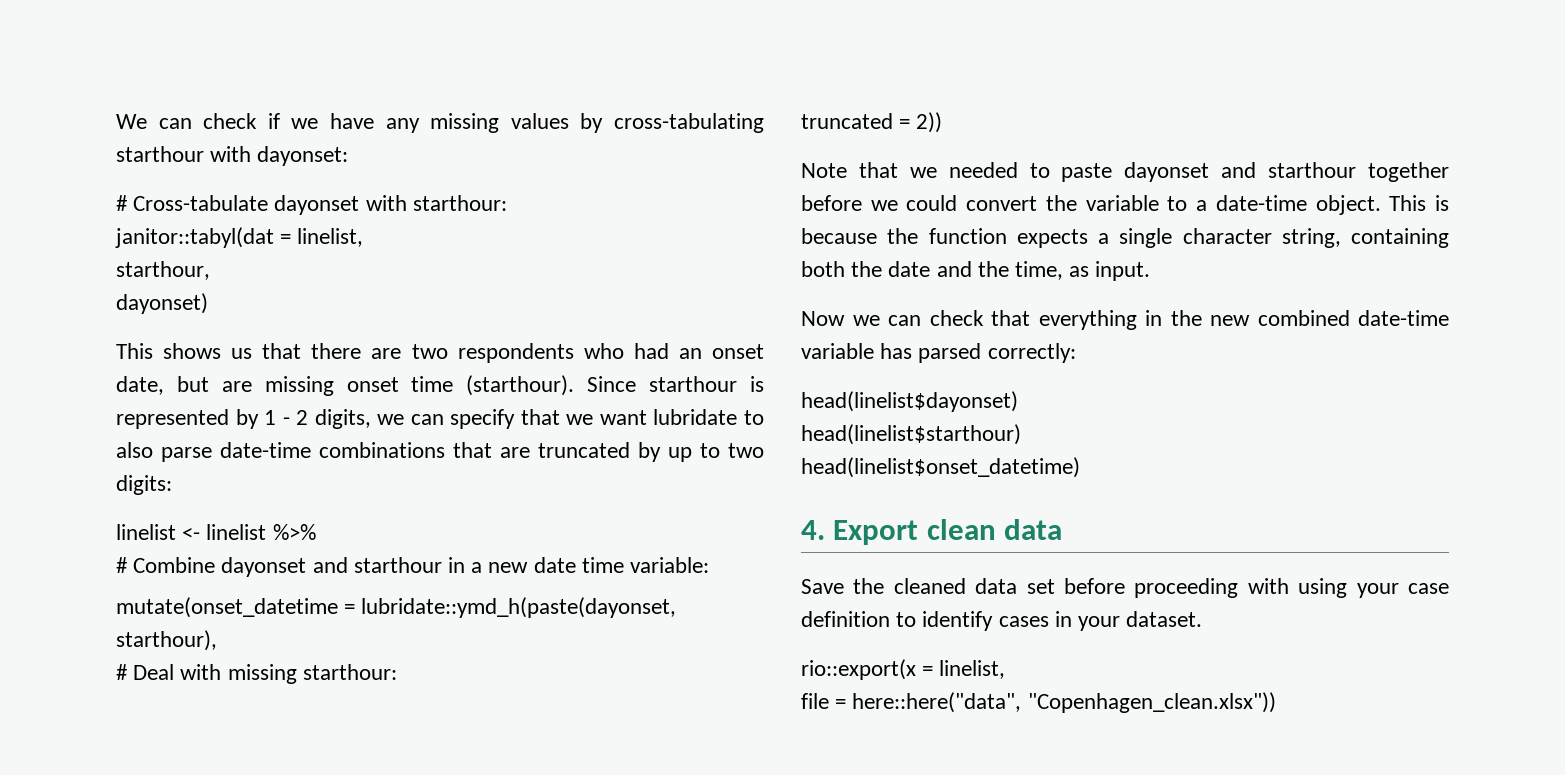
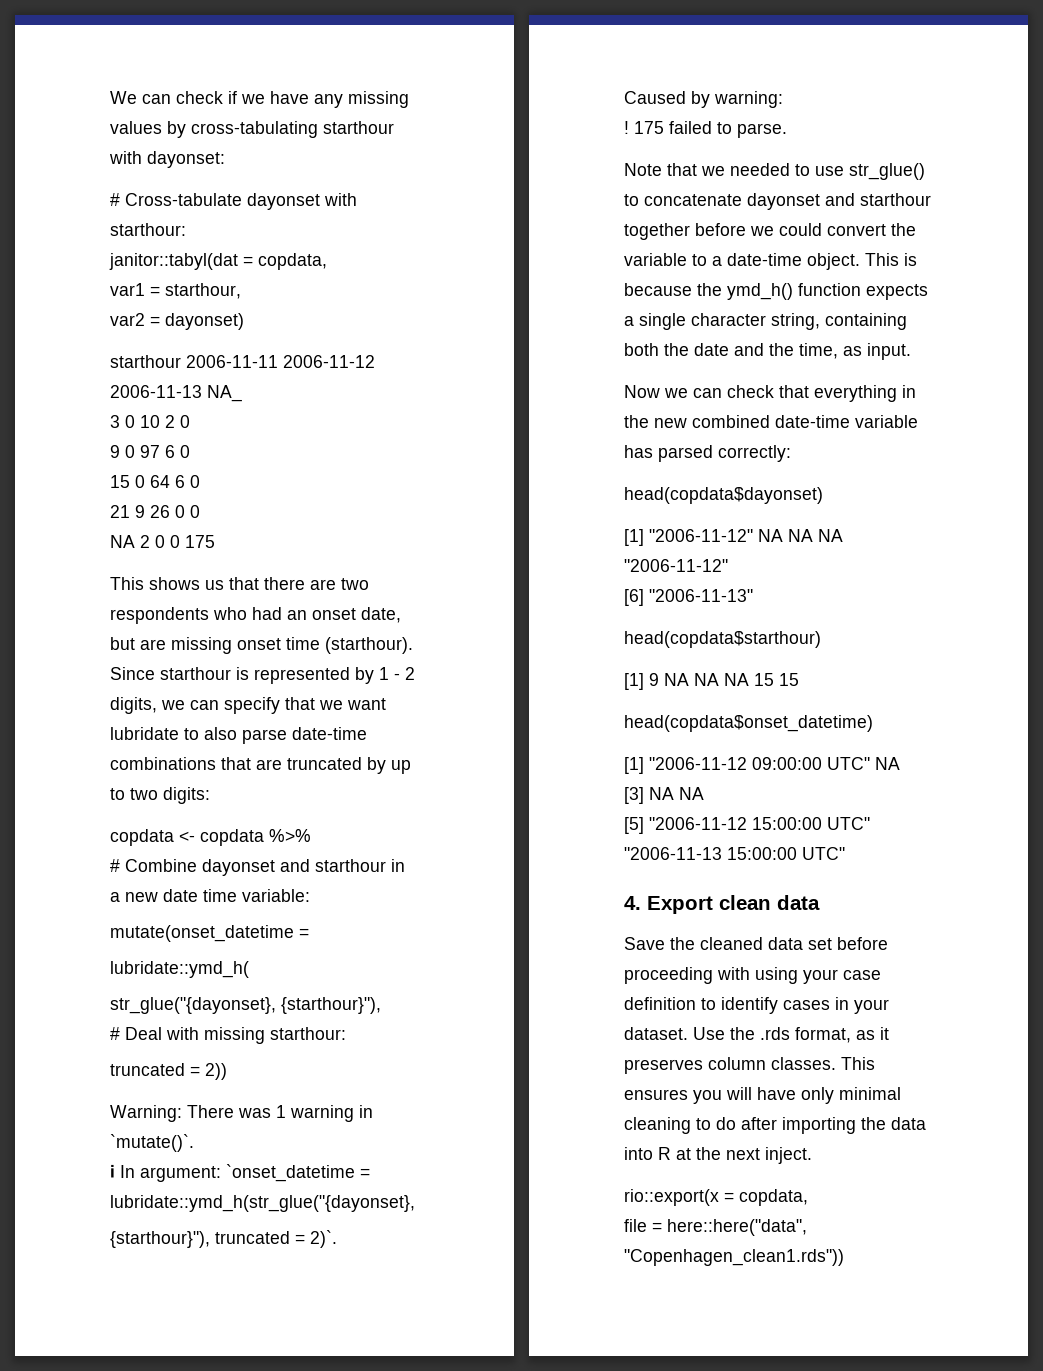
- janitor::tabyl(dat = linelist,
- starthour,
+ janitor::tabyl(dat = copdata,
+ var1 = starthour,
- dayonset)
+ var2 = dayonset)
+ starthour 2006-11-11 2006-11-12 2006-11-13 NA_
+ 3 0 10 2 0
+ 9 0 97 6 0
+ 15 0 64 6 0
+ 21 9 26 0 0
+ NA 2 0 0 175
- linelist <- linelist %>%
+ copdata <- copdata %>%
- mutate(onset_datetime = lubridate::ymd_h(paste(dayonset, starthour),
+ mutate(onset_datetime =
+ lubridate::ymd_h(
+ str_glue("{dayonset}, {starthour}"),
+ Warning: There was 1 warning in `mutate()`.
+ ℹ In argument: `onset_datetime = lubridate::ymd_h(str_glue("{dayonset},
+ {starthour}"), truncated = 2)`.
+ Caused by warning:
+ ! 175 failed to parse.
- Note that we needed to paste dayonset and starthour together before we could convert the variable to a date-time object.
+ Note that we needed to use str_glue() to concatenate dayonset and starthour together before we could convert the variable to a date-time object.
- This is because the function expects a single character string, containing both the date and the time, as input.
+ This is because the ymd_h() function expects a single character string, containing both the date and the time, as input.
- head(linelist$dayonset)
- head(linelist$starthour)
- head(linelist$onset_datetime)
+ head(copdata$dayonset)
+ [1] "2006-11-12" NA NA NA "2006-11-12"
+ [6] "2006-11-13"
+ head(copdata$starthour)
+ [1] 9 NA NA NA 15 15
+ head(copdata$onset_datetime)
+ [1] "2006-11-12 09:00:00 UTC" NA
+ [3] NA NA
+ [5] "2006-11-12 15:00:00 UTC" "2006-11-13 15:00:00 UTC"
+ Use the .rds format, as it preserves column classes. This ensures you will have only minimal cleaning to do after importing the data into R at the next inject.
- rio::export(x = linelist,
+ rio::export(x = copdata,
- file = here::here("data", "Copenhagen_clean.xlsx"))
+ file = here::here("data", "Copenhagen_clean1.rds"))

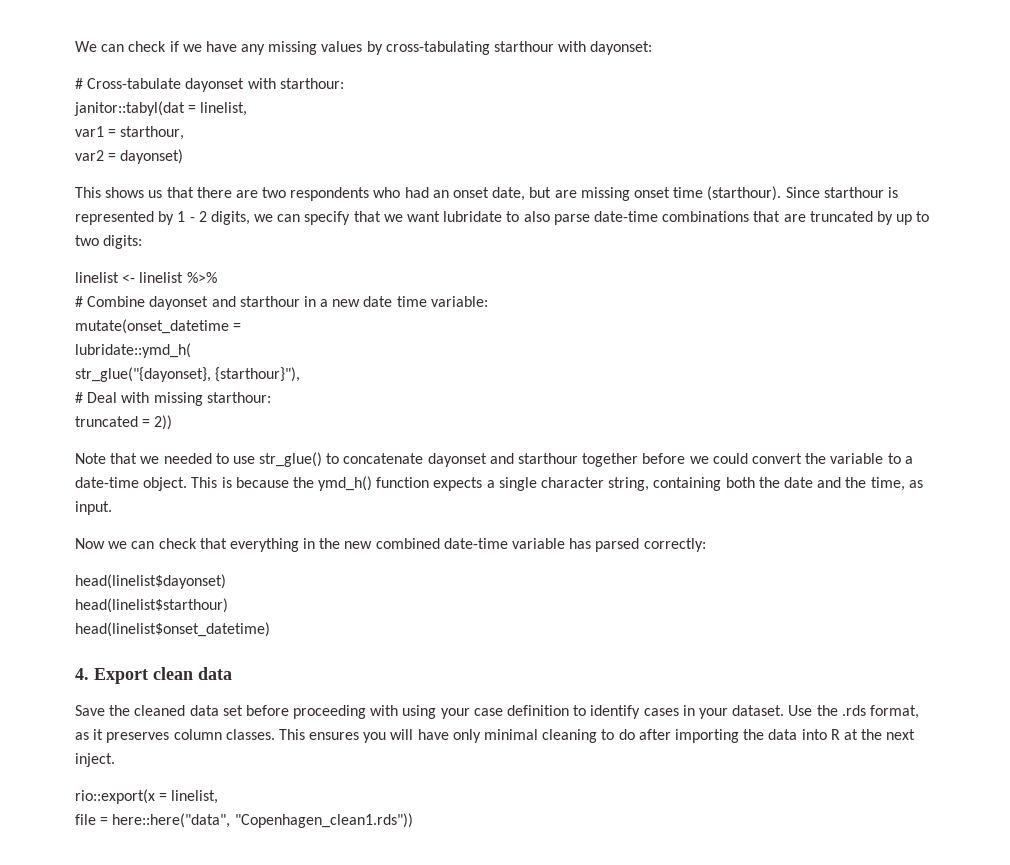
- janitor::tabyl(dat = copdata,
+ janitor::tabyl(dat = linelist,
- starthour 2006-11-11 2006-11-12 2006-11-13 NA_
- 3 0 10 2 0
- 9 0 97 6 0
- 15 0 64 6 0
- 21 9 26 0 0
- NA 2 0 0 175
- copdata <- copdata %>%
+ linelist <- linelist %>%
- Warning: There was 1 warning in `mutate()`.
- ℹ In argument: `onset_datetime = lubridate::ymd_h(str_glue("{dayonset},
- {starthour}"), truncated = 2)`.
- Caused by warning:
- ! 175 failed to parse.
- head(copdata$dayonset)
- [1] "2006-11-12" NA NA NA "2006-11-12"
- [6] "2006-11-13"
- head(copdata$starthour)
- [1] 9 NA NA NA 15 15
- head(copdata$onset_datetime)
- [1] "2006-11-12 09:00:00 UTC" NA
- [3] NA NA
- [5] "2006-11-12 15:00:00 UTC" "2006-11-13 15:00:00 UTC"
+ head(linelist$dayonset)
+ head(linelist$starthour)
+ head(linelist$onset_datetime)
- rio::export(x = copdata,
+ rio::export(x = linelist,

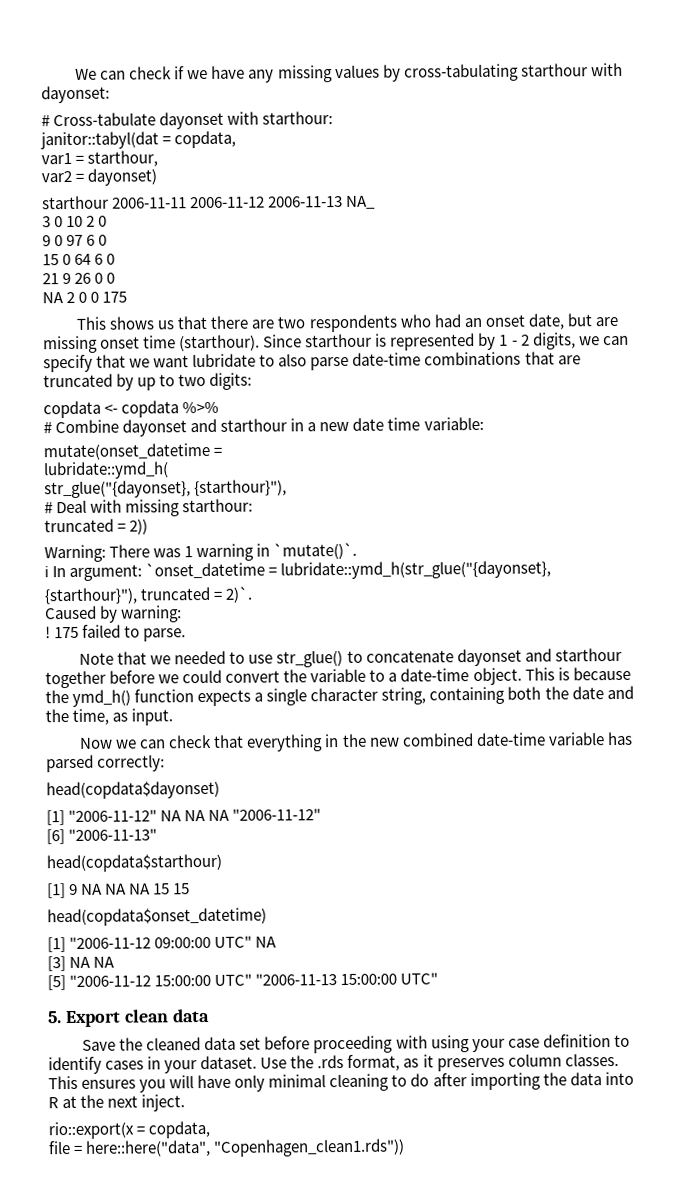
- janitor::tabyl(dat = linelist,
+ janitor::tabyl(dat = copdata,
+ starthour 2006-11-11 2006-11-12 2006-11-13 NA_
+ 3 0 10 2 0
+ 9 0 97 6 0
+ 15 0 64 6 0
+ 21 9 26 0 0
+ NA 2 0 0 175
- linelist <- linelist %>%
+ copdata <- copdata %>%
+ Warning: There was 1 warning in `mutate()`.
+ ℹ In argument: `onset_datetime = lubridate::ymd_h(str_glue("{dayonset},
+ {starthour}"), truncated = 2)`.
+ Caused by warning:
+ ! 175 failed to parse.
- head(linelist$dayonset)
- head(linelist$starthour)
- head(linelist$onset_datetime)
- 4. Export clean data
+ head(copdata$dayonset)
+ [1] "2006-11-12" NA NA NA "2006-11-12"
+ [6] "2006-11-13"
+ head(copdata$starthour)
+ [1] 9 NA NA NA 15 15
+ head(copdata$onset_datetime)
+ [1] "2006-11-12 09:00:00 UTC" NA
+ [3] NA NA
+ [5] "2006-11-12 15:00:00 UTC" "2006-11-13 15:00:00 UTC"
+ 5. Export clean data
- rio::export(x = linelist,
+ rio::export(x = copdata,

